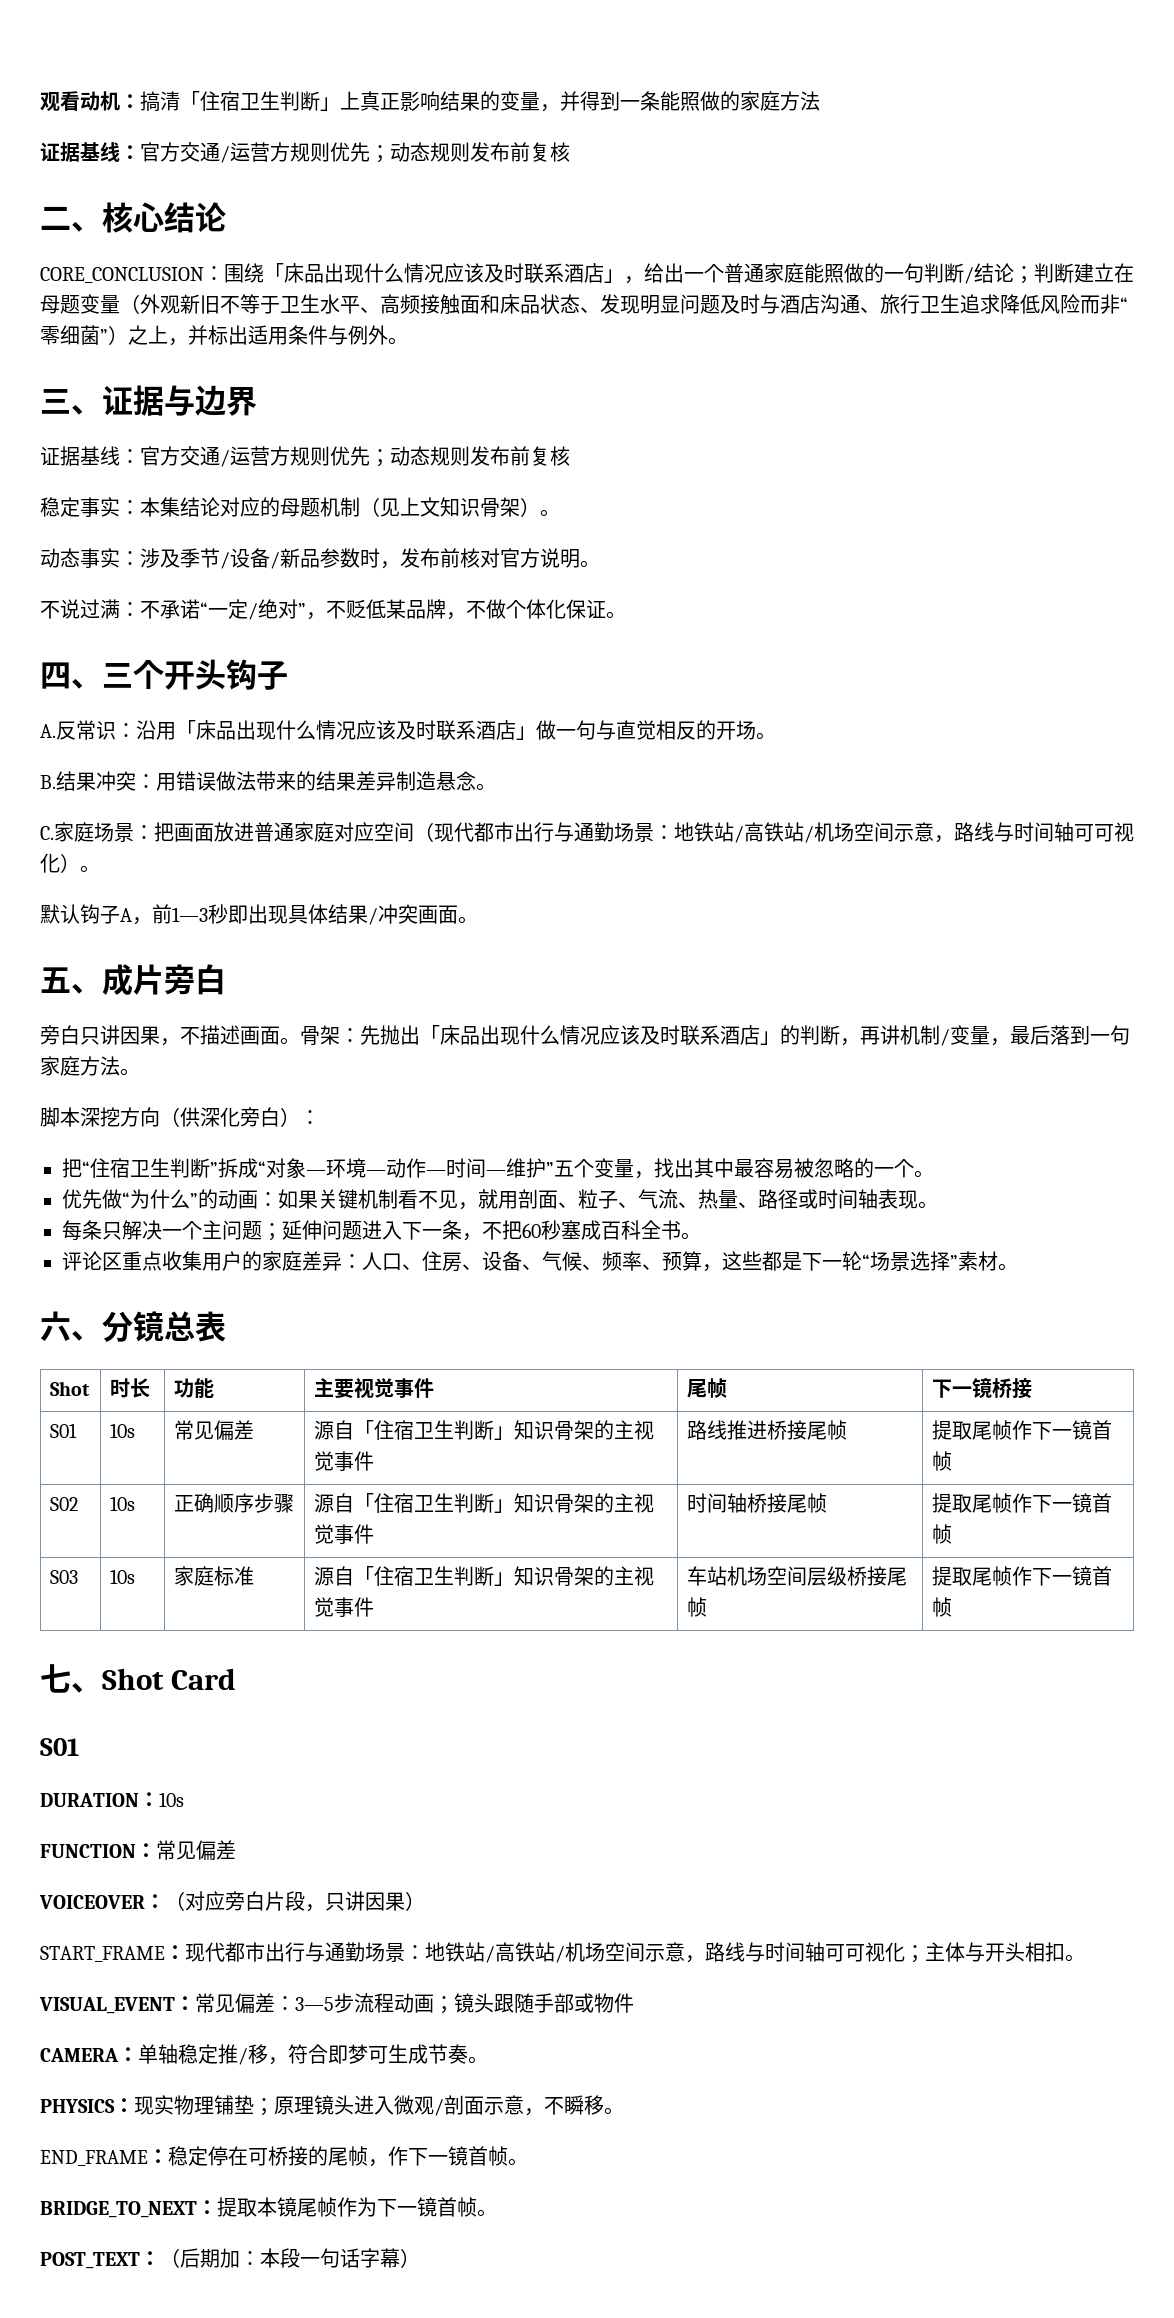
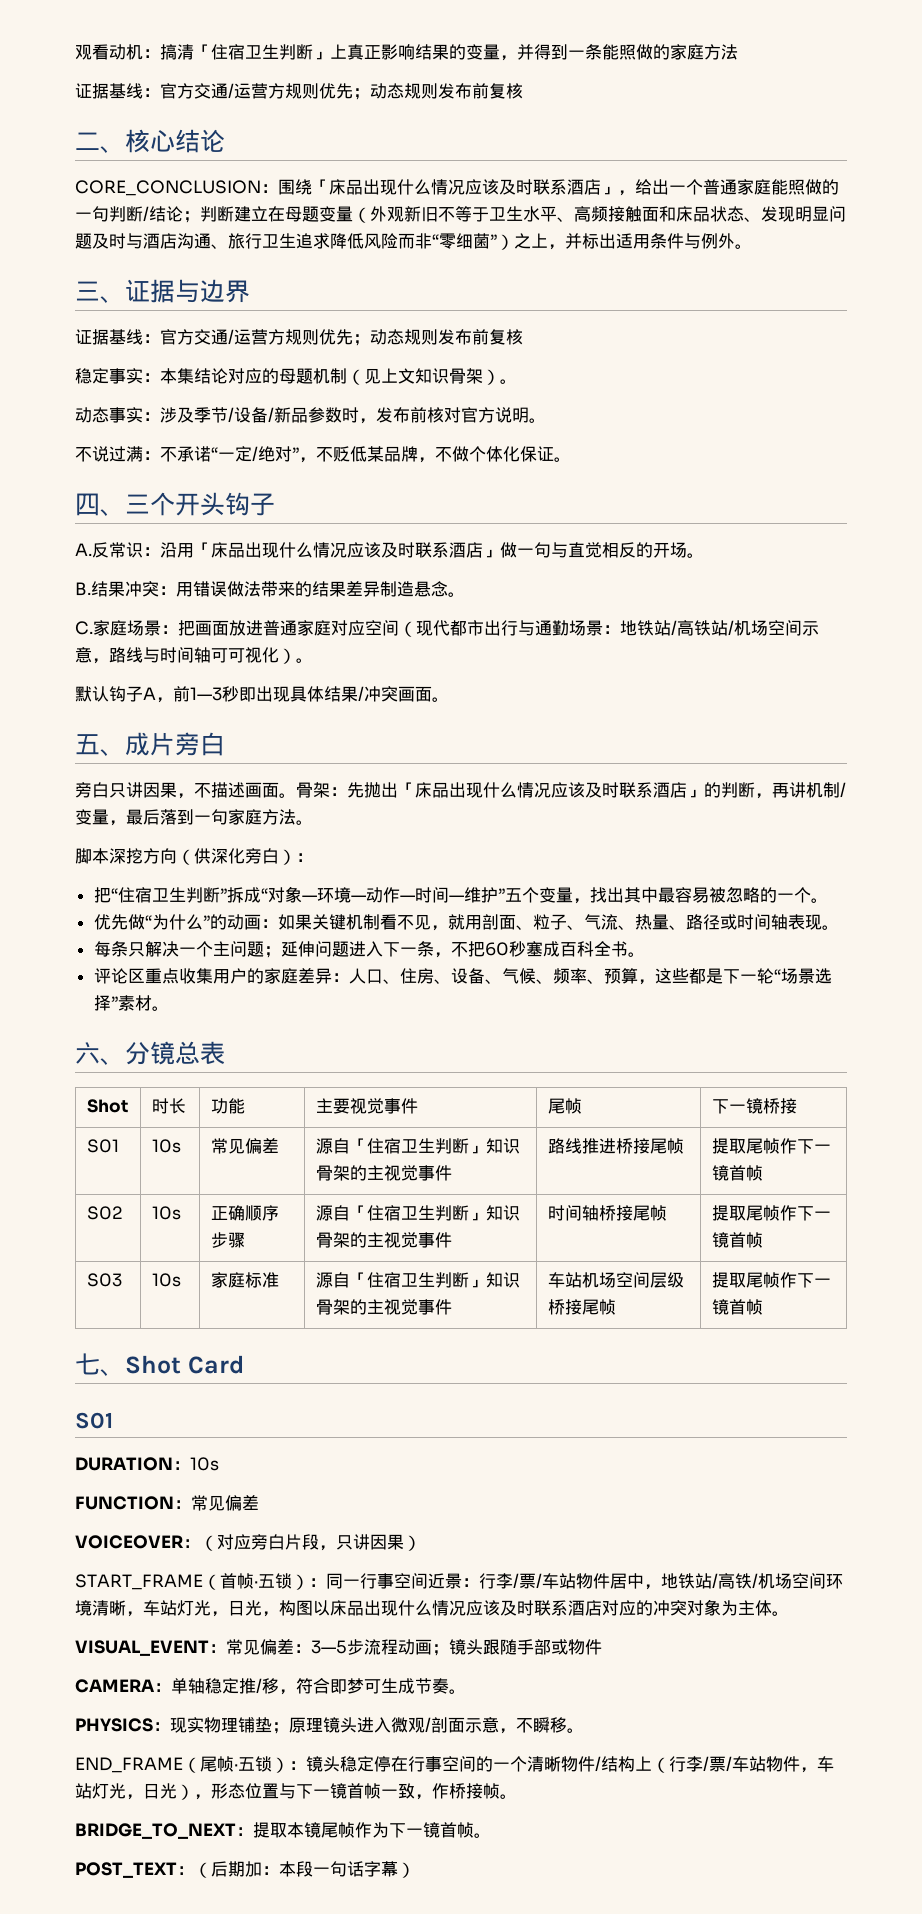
- START_FRAME：现代都市出行与通勤场景：地铁站/高铁站/机场空间示意，路线与时间轴可可视化；主体与开头相扣。
+ START_FRAME（首帧·五锁）：同一行事空间近景：行李/票/车站物件居中，地铁站/高铁/机场空间环境清晰，车站灯光，日光，构图以床品出现什么情况应该及时联系酒店对应的冲突对象为主体。
- END_FRAME：稳定停在可桥接的尾帧，作下一镜首帧。
+ END_FRAME（尾帧·五锁）：镜头稳定停在行事空间的一个清晰物件/结构上（行李/票/车站物件，车站灯光，日光），形态位置与下一镜首帧一致，作桥接帧。

